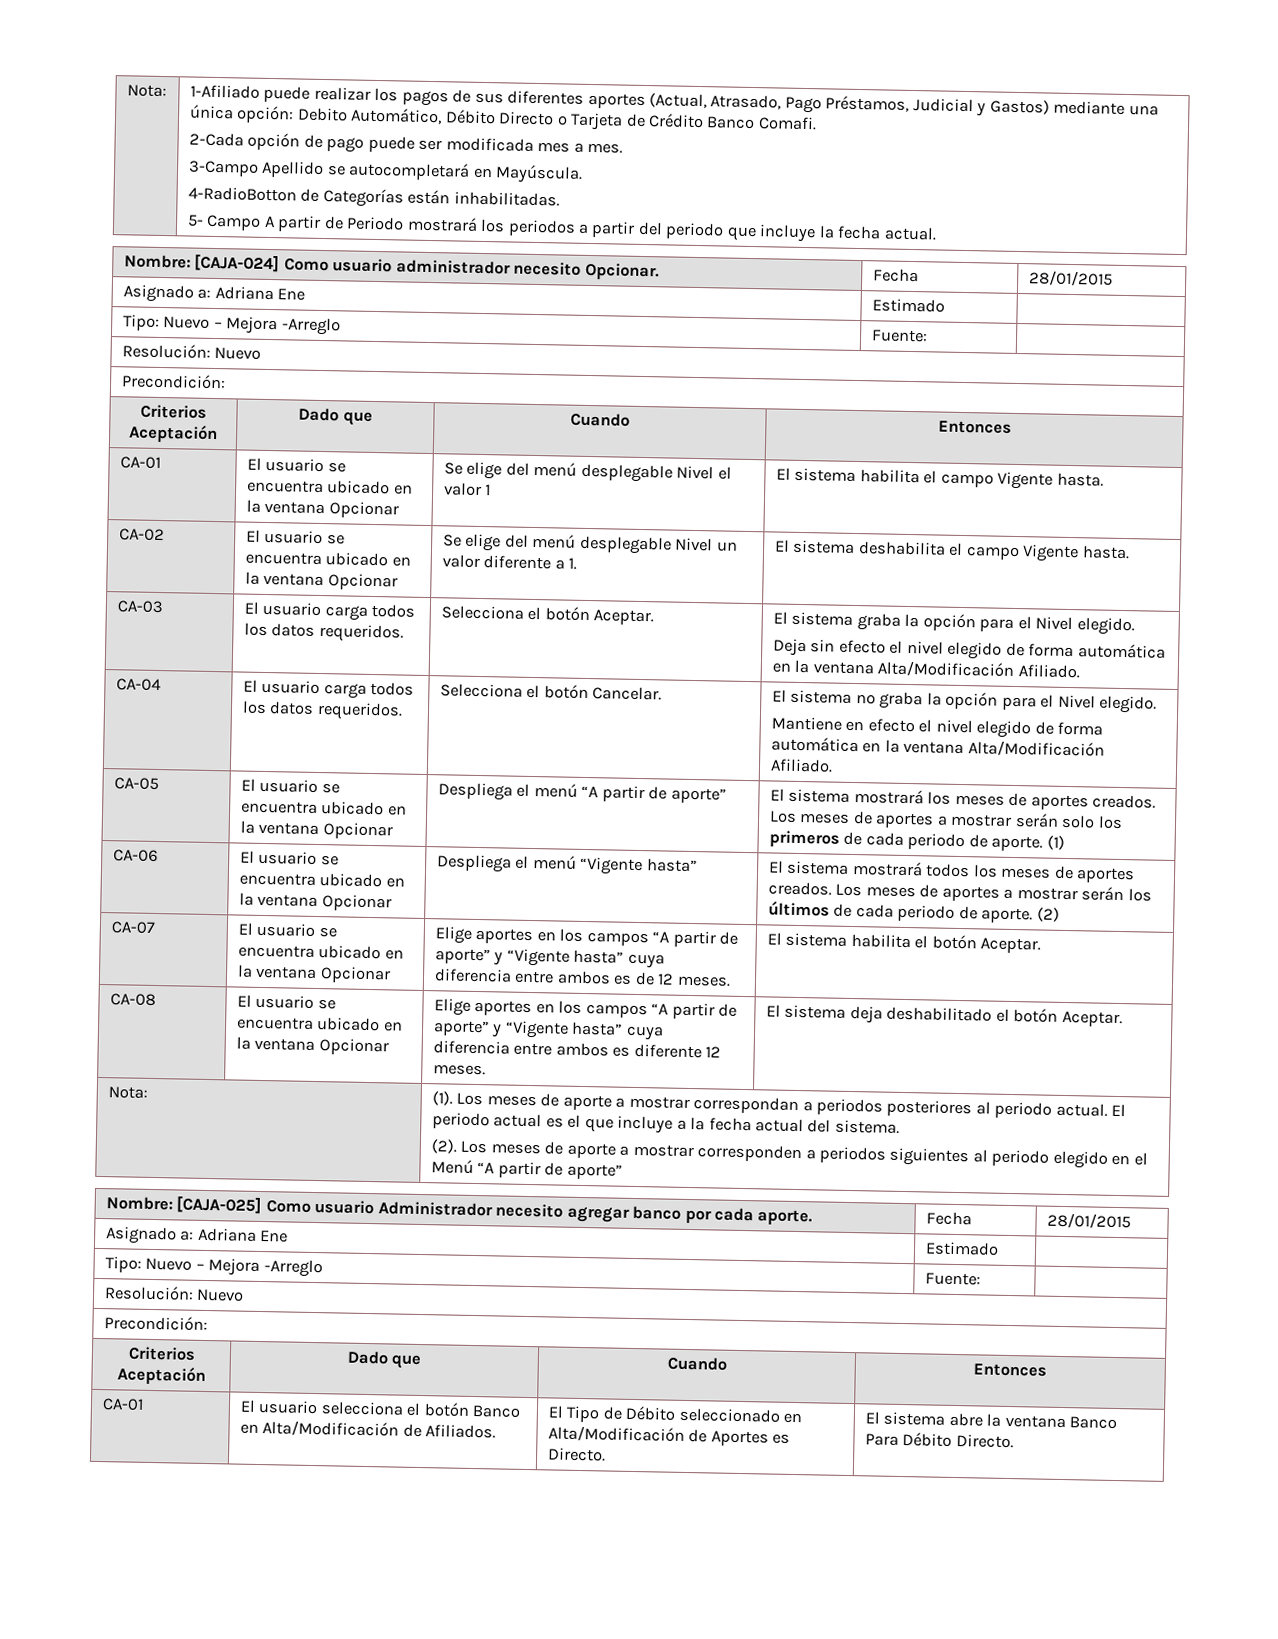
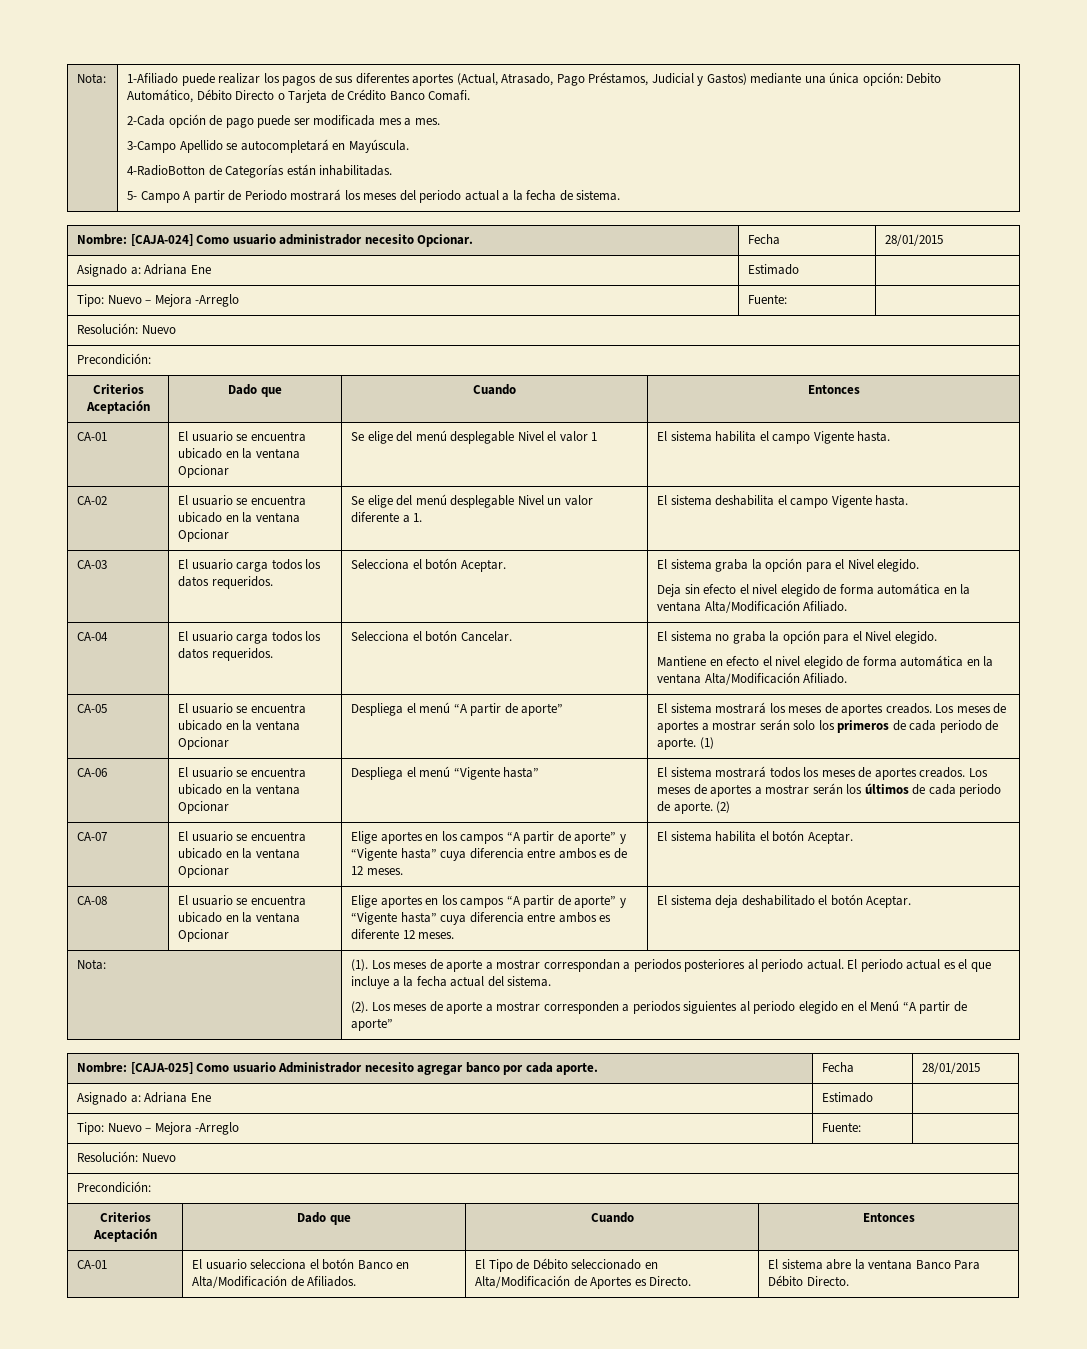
- 5- Campo A partir de Periodo mostrará los periodos a partir del periodo que incluye la fecha actual.
+ 5- Campo A partir de Periodo mostrará los meses del periodo actual a la fecha de sistema.

